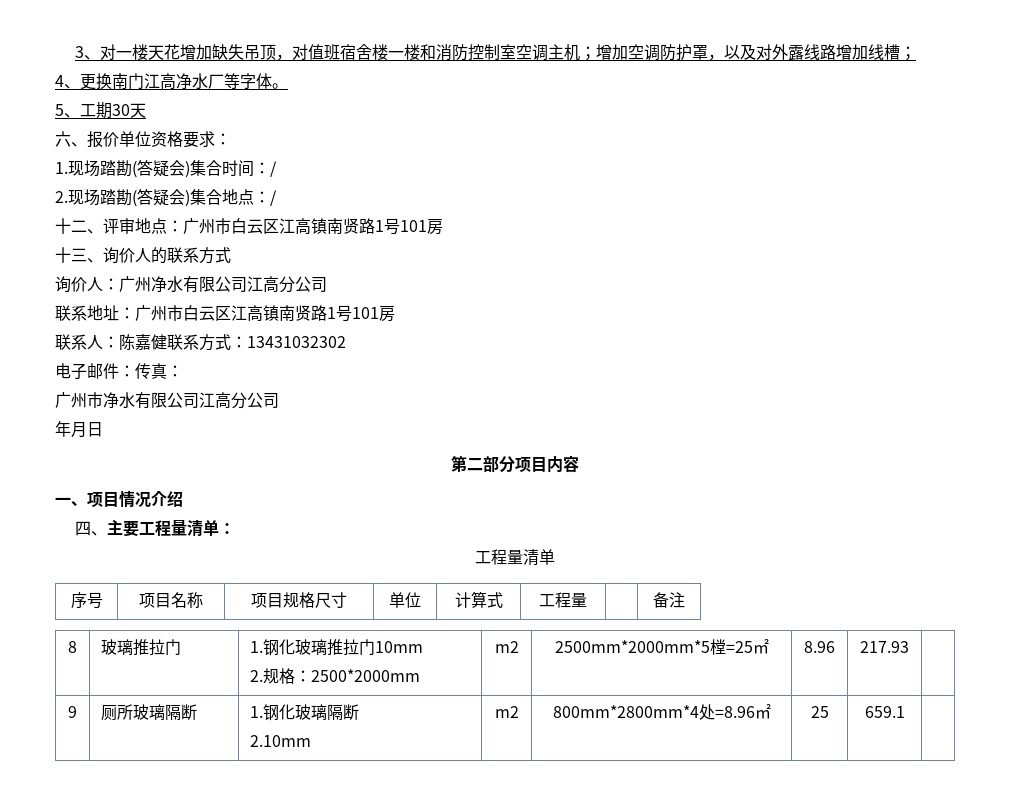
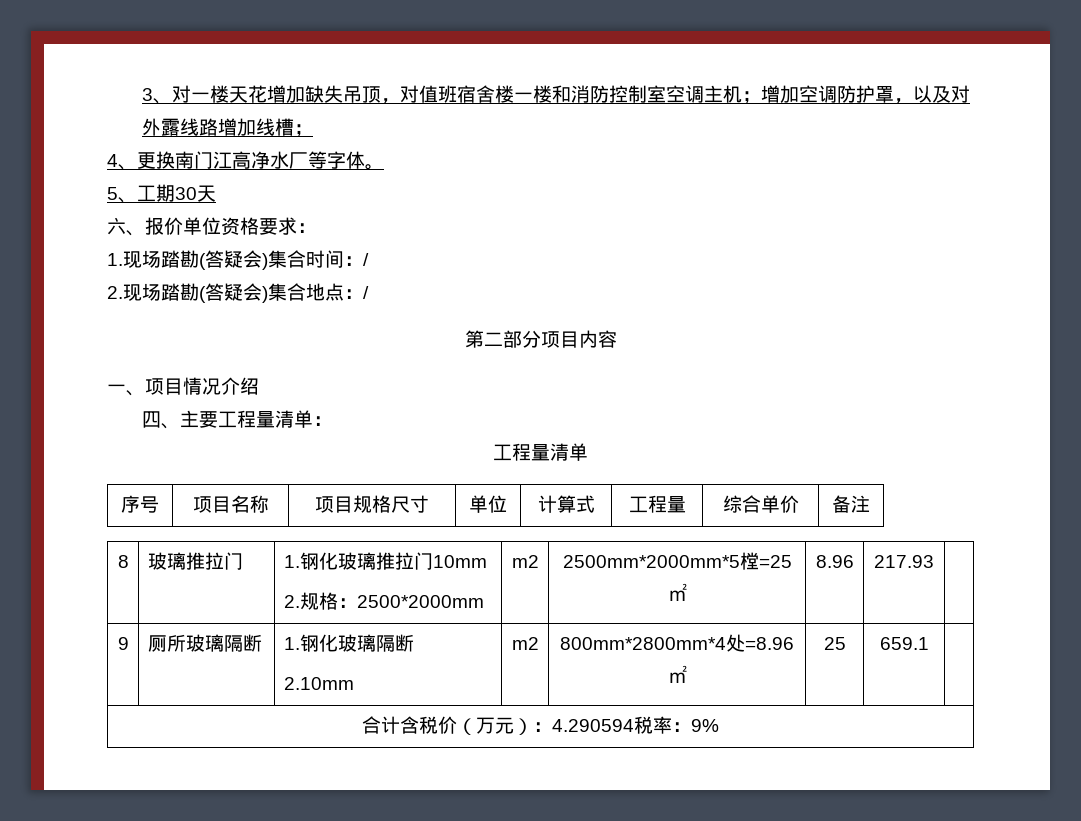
- 十二、评审地点：广州市白云区江高镇南贤路1号101房
- 十三、询价人的联系方式
- 询价人：广州净水有限公司江高分公司
- 联系地址：广州市白云区江高镇南贤路1号101房
- 联系人：陈嘉健联系方式：13431032302
- 电子邮件：传真：
- 广州市净水有限公司江高分公司
- 年月日
- 序号 | 项目名称 | 项目规格尺寸 | 单位 | 计算式 | 工程量 | | 备注
+ 序号 | 项目名称 | 项目规格尺寸 | 单位 | 计算式 | 工程量 | 综合单价 | 备注
+ 合计含税价（万元）：4.290594税率：9%

